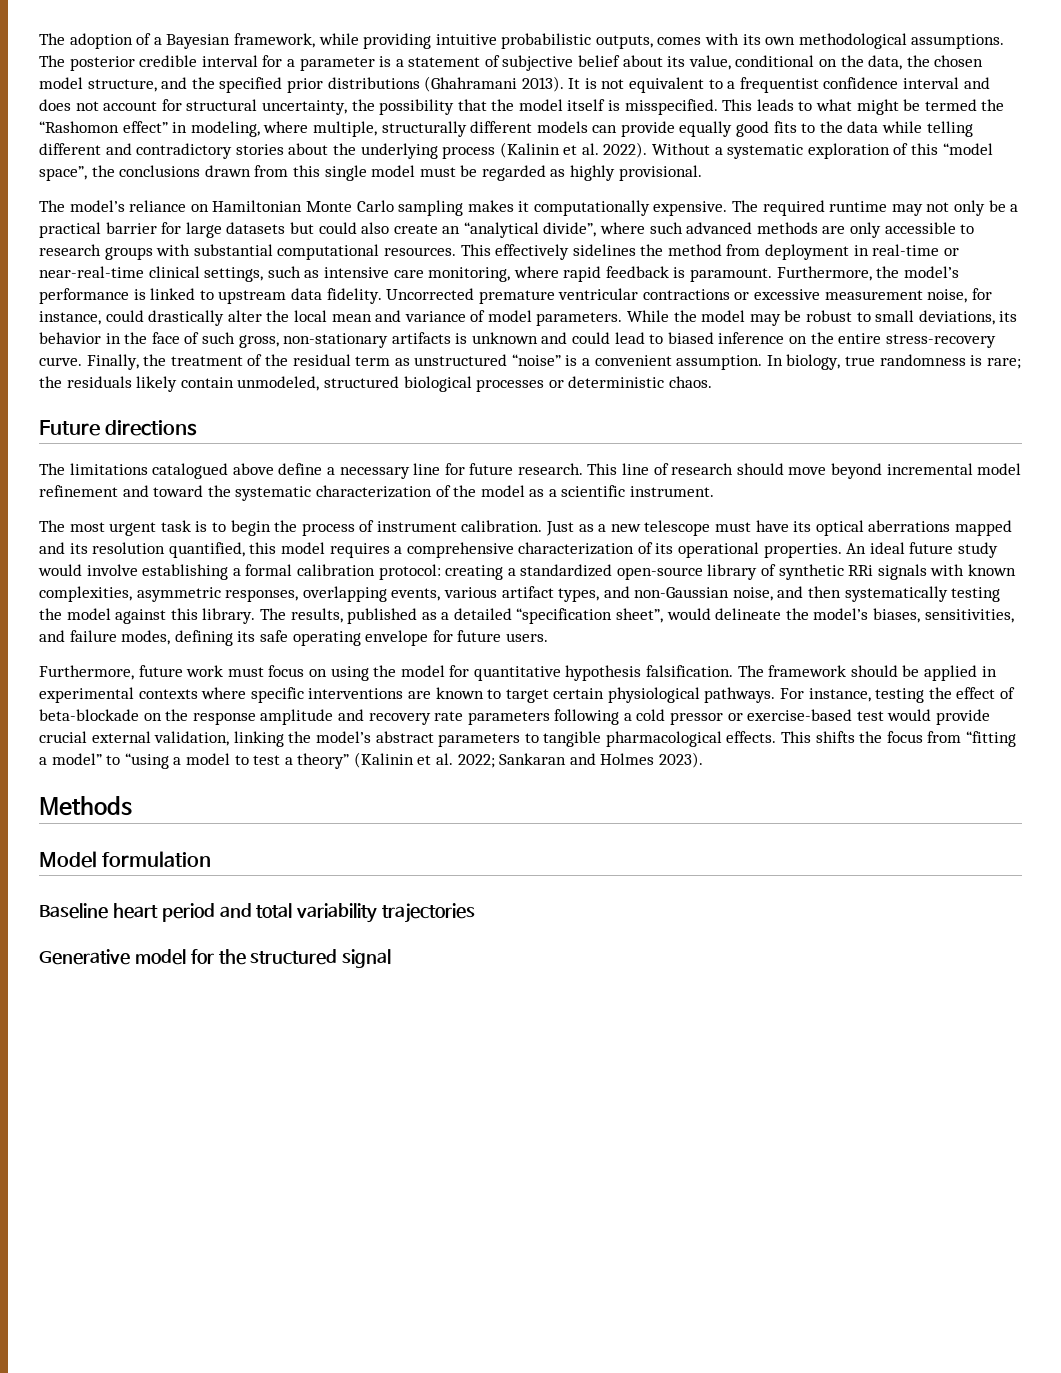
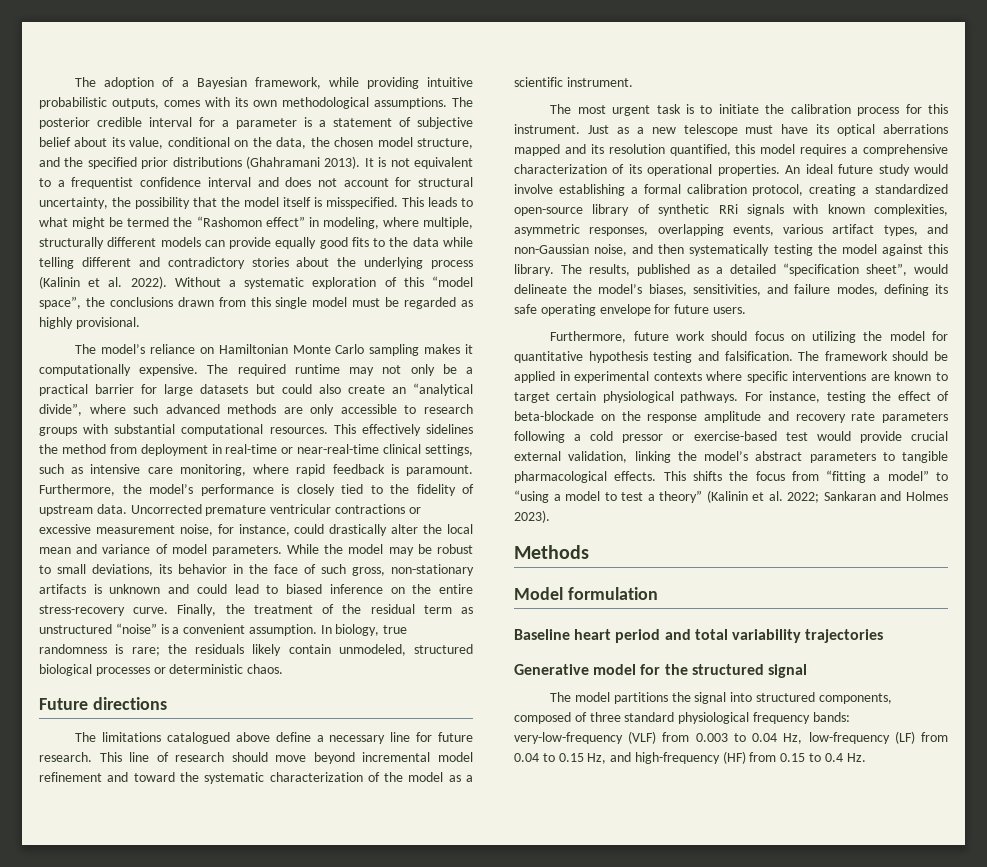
- Furthermore, the model’s performance is linked to upstream data fidelity.
+ Furthermore, the model’s performance is closely tied to the fidelity of upstream data.
- The most urgent task is to begin the process of instrument calibration.
+ The most urgent task is to initiate the calibration process for this instrument.
- An ideal future study would involve establishing a formal calibration protocol: creating a standardized open-source library of synthetic RRi signals with known complexities, asymmetric responses, overlapping events, various artifact types, and non-Gaussian noise, and then systematically testing the model against this library.
+ An ideal future study would involve establishing a formal calibration protocol, creating a standardized open-source library of synthetic RRi signals with known complexities, asymmetric responses, overlapping events, various artifact types, and non-Gaussian noise, and then systematically testing the model against this library.
- Furthermore, future work must focus on using the model for quantitative hypothesis falsification.
+ Furthermore, future work should focus on utilizing the model for quantitative hypothesis testing and falsification.
+ The model partitions the signal into structured components, composed of three standard physiological frequency bands: very-low-frequency (VLF) from 0.003 to 0.04 Hz, low-frequency (LF) from 0.04 to 0.15 Hz, and high-frequency (HF) from 0.15 to 0.4 Hz.

